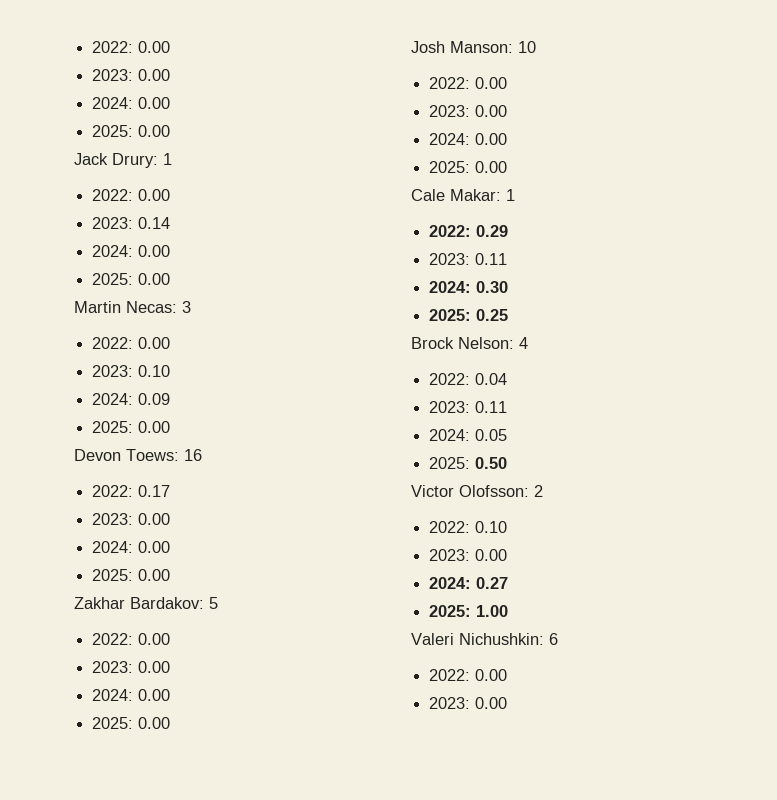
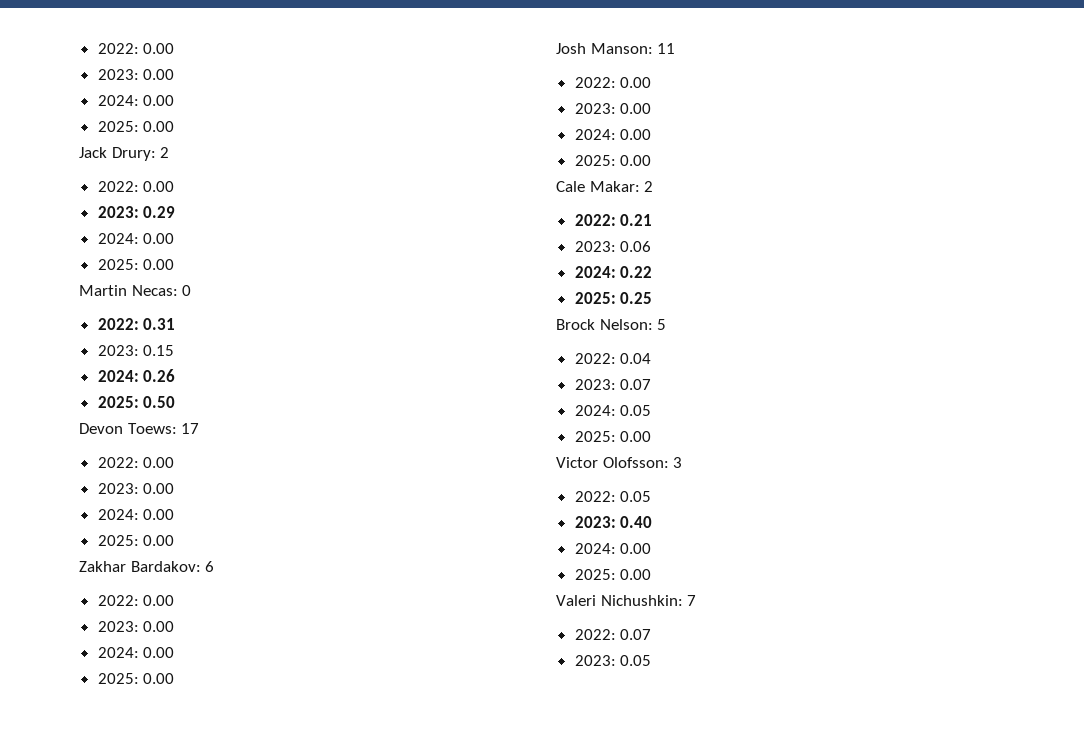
- Jack Drury: 1
+ Jack Drury: 2
  2022: 0.00
- 2023: 0.14
+ 2023: 0.29
- Martin Necas: 3
+ Martin Necas: 0
+ 2022: 0.31
+ 2023: 0.15
+ 2024: 0.26
+ 2025: 0.50
+ Devon Toews: 17
  2022: 0.00
- 2023: 0.10
- 2024: 0.09
- 2025: 0.00
- Devon Toews: 16
- 2022: 0.17
- Zakhar Bardakov: 5
+ Zakhar Bardakov: 6
- Josh Manson: 10
+ Josh Manson: 11
- Cale Makar: 1
- 2022: 0.29
- 2023: 0.11
- 2024: 0.30
+ Cale Makar: 2
+ 2022: 0.21
+ 2023: 0.06
+ 2024: 0.22
- Brock Nelson: 4
+ Brock Nelson: 5
  2022: 0.04
- 2023: 0.11
+ 2023: 0.07
  2024: 0.05
- 2025: 0.50
+ 2025: 0.00
- Victor Olofsson: 2
- 2022: 0.10
- 2023: 0.00
- 2024: 0.27
- 2025: 1.00
+ Victor Olofsson: 3
+ 2022: 0.05
+ 2023: 0.40
+ 2024: 0.00
+ 2025: 0.00
- Valeri Nichushkin: 6
- 2022: 0.00
- 2023: 0.00
+ Valeri Nichushkin: 7
+ 2022: 0.07
+ 2023: 0.05

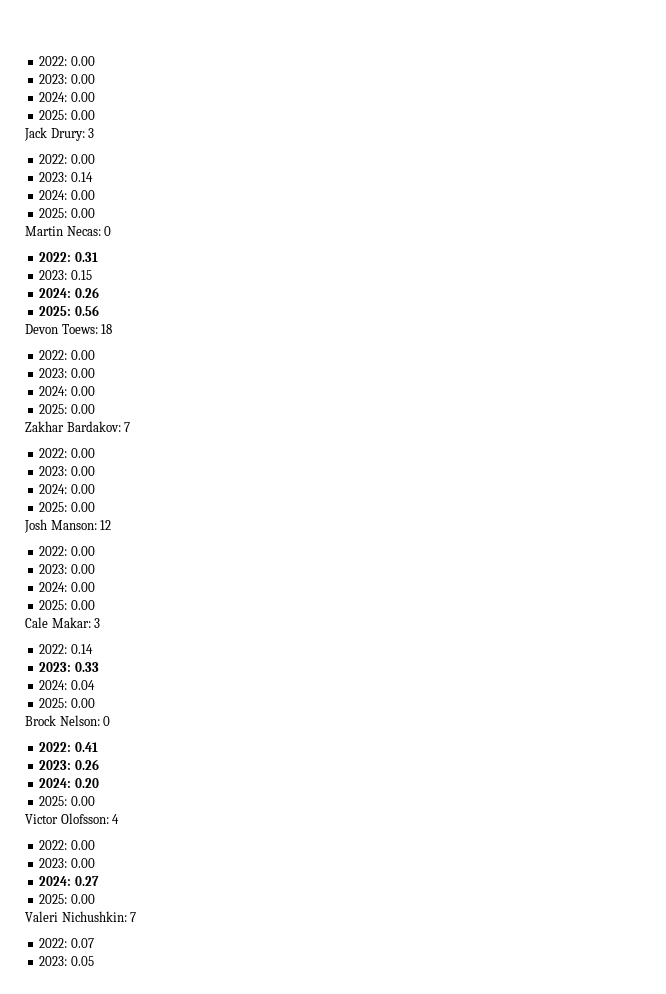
- Jack Drury: 2
+ Jack Drury: 3
  2022: 0.00
- 2023: 0.29
+ 2023: 0.14
- 2025: 0.50
+ 2025: 0.56
- Devon Toews: 17
+ Devon Toews: 18
- Zakhar Bardakov: 6
+ Zakhar Bardakov: 7
- Josh Manson: 11
+ Josh Manson: 12
- Cale Makar: 2
- 2022: 0.21
- 2023: 0.06
- 2024: 0.22
- 2025: 0.25
+ Cale Makar: 3
+ 2022: 0.14
+ 2023: 0.33
+ 2024: 0.04
+ 2025: 0.00
- Brock Nelson: 5
- 2022: 0.04
- 2023: 0.07
- 2024: 0.05
+ Brock Nelson: 0
+ 2022: 0.41
+ 2023: 0.26
+ 2024: 0.20
- Victor Olofsson: 3
- 2022: 0.05
- 2023: 0.40
- 2024: 0.00
+ Victor Olofsson: 4
+ 2022: 0.00
+ 2023: 0.00
+ 2024: 0.27

